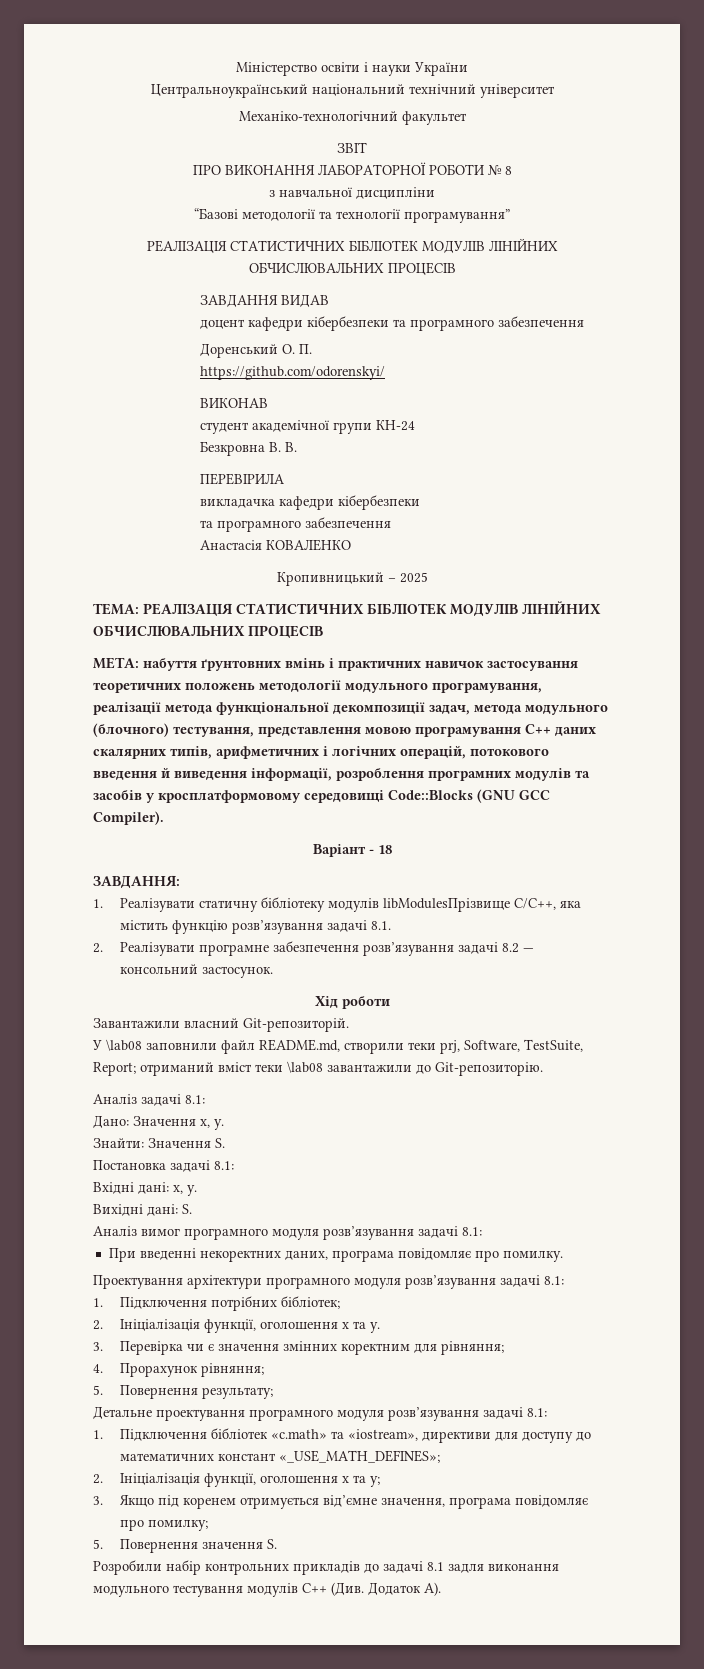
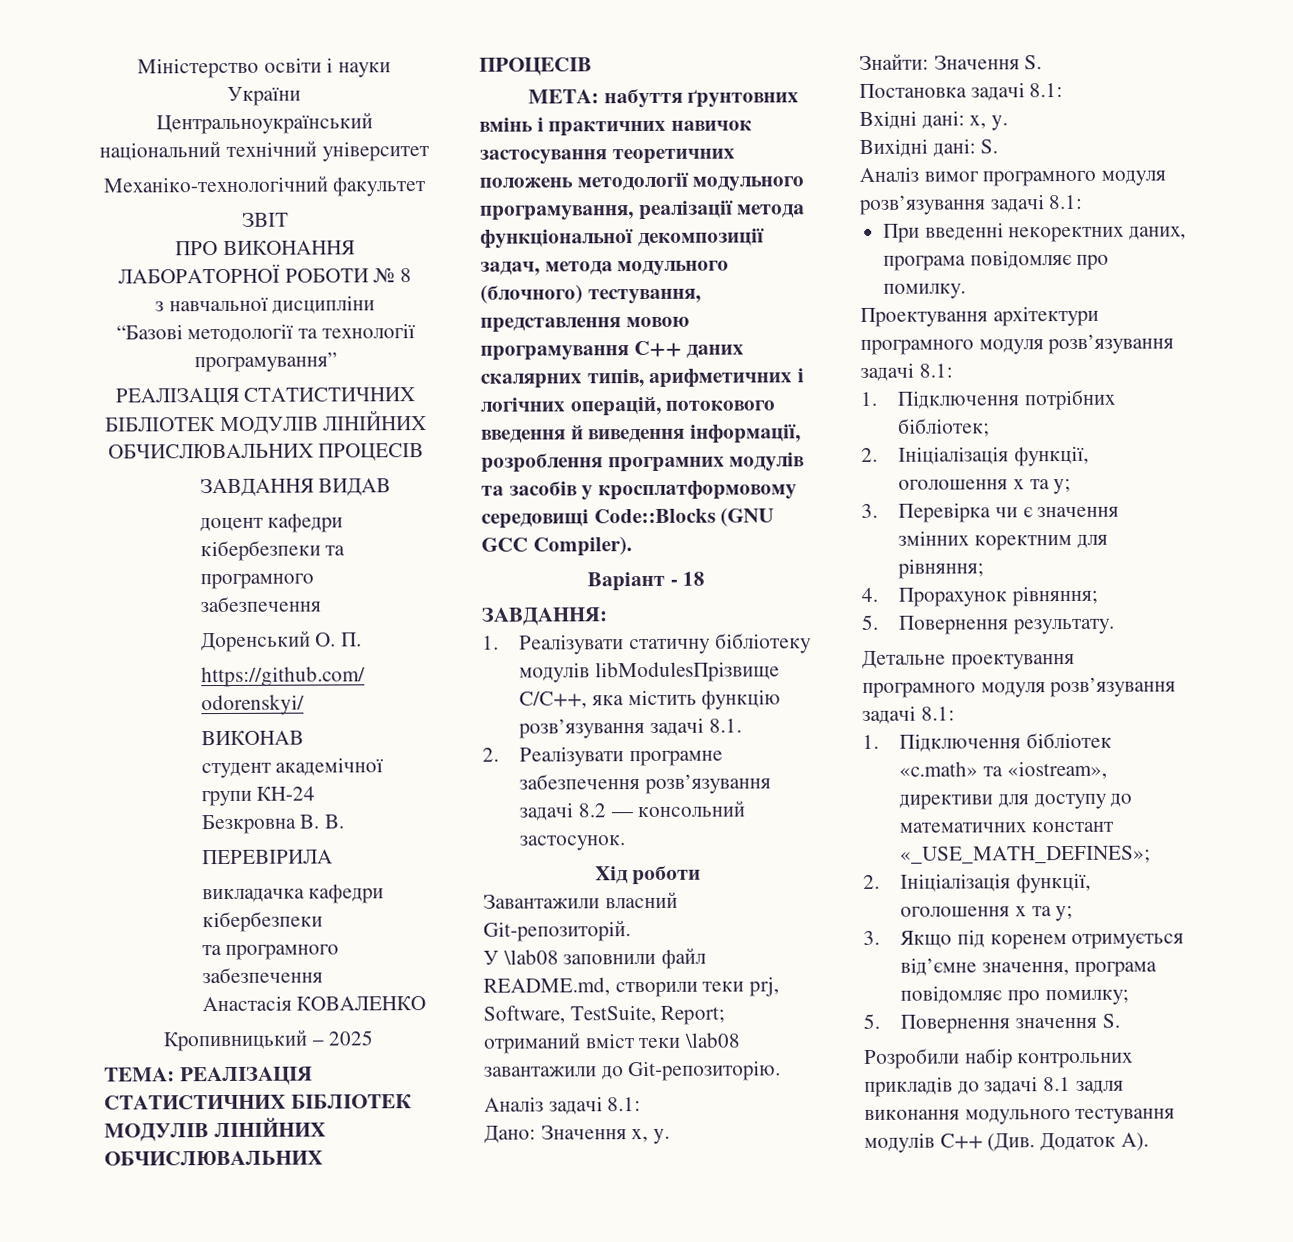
  1. Підключення потрібних бібліотек;
- 2. Ініціалізація функції, оголошення x та y.
+ 2. Ініціалізація функції, оголошення x та y;
- 5. Повернення результату;
+ 5. Повернення результату.

